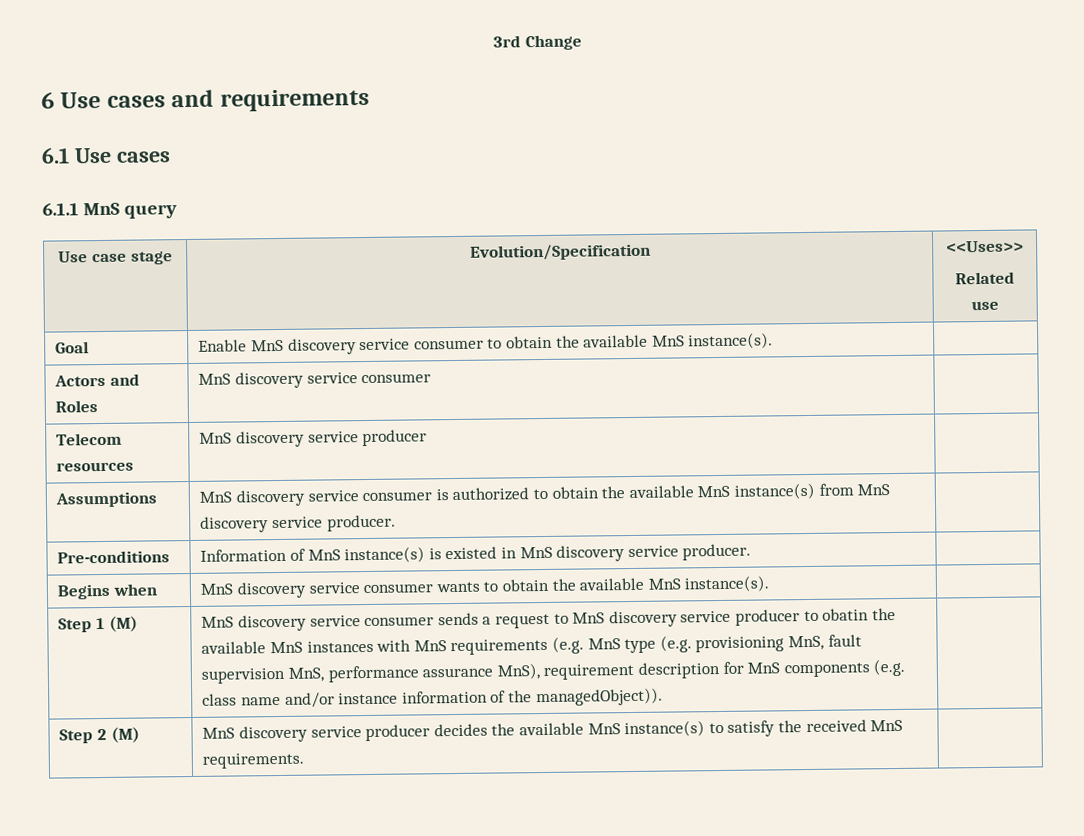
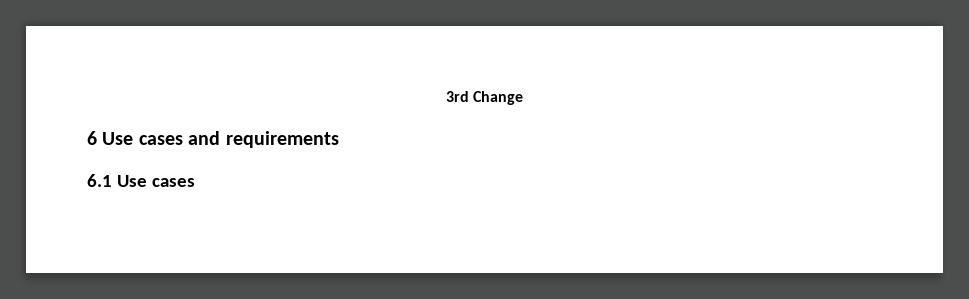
- 6.1.1 MnS query
- Use case stage | Evolution/Specification | <<Uses>>
- Related use
- Goal | Enable MnS discovery service consumer to obtain the available MnS instance(s). |
- Actors and Roles | MnS discovery service consumer |
- Telecom resources | MnS discovery service producer |
- Assumptions | MnS discovery service consumer is authorized to obtain the available MnS instance(s) from MnS discovery service producer. |
- Pre-conditions | Information of MnS instance(s) is existed in MnS discovery service producer. |
- Begins when | MnS discovery service consumer wants to obtain the available MnS instance(s). |
- Step 1 (M) | MnS discovery service consumer sends a request to MnS discovery service producer to obatin the available MnS instances with MnS requirements (e.g. MnS type (e.g. provisioning MnS, fault supervision MnS, performance assurance MnS), requirement description for MnS components (e.g. class name and/or instance information of the managedObject)). |
- Step 2 (M) | MnS discovery service producer decides the available MnS instance(s) to satisfy the received MnS requirements. |

